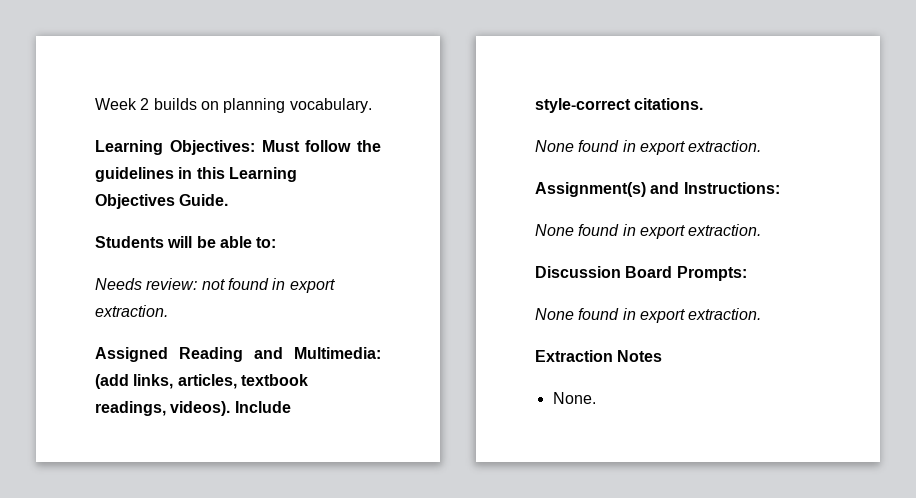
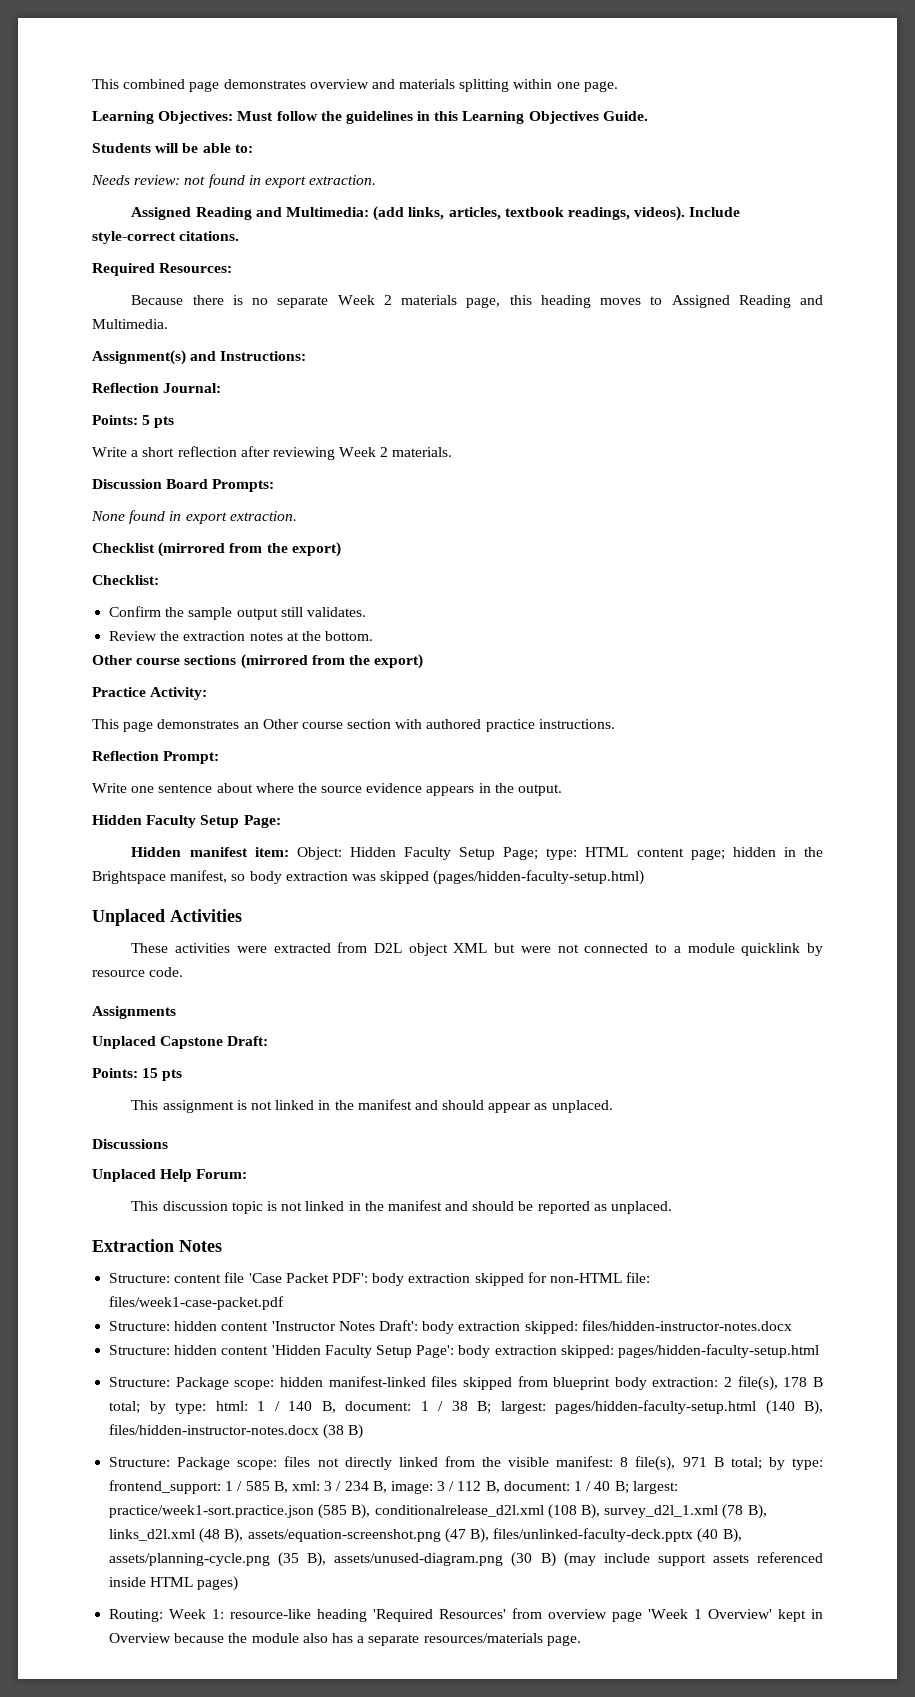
- Week 2 builds on planning vocabulary.
+ This combined page demonstrates overview and materials splitting within one page.
  Include style-correct citations.
- None found in export extraction.
+ Required Resources:
+ Because there is no separate Week 2 materials page, this heading moves to Assigned Reading and Multimedia.
  Assignment(s) and Instructions:
- None found in export extraction.
+ Reflection Journal:
+ Points: 5 pts
+ Write a short reflection after reviewing Week 2 materials.
+ Checklist (mirrored from the export)
+ Checklist:
+ Confirm the sample output still validates.
+ Review the extraction notes at the bottom.
+ Other course sections (mirrored from the export)
+ Practice Activity:
+ This page demonstrates an Other course section with authored practice instructions.
+ Reflection Prompt:
+ Write one sentence about where the source evidence appears in the output.
+ Hidden Faculty Setup Page:
+ Hidden manifest item: Object: Hidden Faculty Setup Page; type: HTML content page; hidden in the Brightspace manifest, so body extraction was skipped (pages/hidden-faculty-setup.html)
+ Unplaced Activities
+ These activities were extracted from D2L object XML but were not connected to a module quicklink by resource code.
+ Assignments
+ Unplaced Capstone Draft:
+ Points: 15 pts
+ This assignment is not linked in the manifest and should appear as unplaced.
+ Discussions
+ Unplaced Help Forum:
+ This discussion topic is not linked in the manifest and should be reported as unplaced.
  Extraction Notes
- None.
+ Structure: content file 'Case Packet PDF': body extraction skipped for non-HTML file: files/week1-case-packet.pdf
+ Structure: hidden content 'Instructor Notes Draft': body extraction skipped: files/hidden-instructor-notes.docx
+ Structure: hidden content 'Hidden Faculty Setup Page': body extraction skipped: pages/hidden-faculty-setup.html
+ Structure: Package scope: hidden manifest-linked files skipped from blueprint body extraction: 2 file(s), 178 B total; by type: html: 1 / 140 B, document: 1 / 38 B; largest: pages/hidden-faculty-setup.html (140 B), files/hidden-instructor-notes.docx (38 B)
+ Structure: Package scope: files not directly linked from the visible manifest: 8 file(s), 971 B total; by type: frontend_support: 1 / 585 B, xml: 3 / 234 B, image: 3 / 112 B, document: 1 / 40 B; largest: practice/week1-sort.practice.json (585 B), conditionalrelease_d2l.xml (108 B), survey_d2l_1.xml (78 B), links_d2l.xml (48 B), assets/equation-screenshot.png (47 B), files/unlinked-faculty-deck.pptx (40 B), assets/planning-cycle.png (35 B), assets/unused-diagram.png (30 B) (may include support assets referenced inside HTML pages)
+ Routing: Week 1: resource-like heading 'Required Resources' from overview page 'Week 1 Overview' kept in Overview because the module also has a separate resources/materials page.

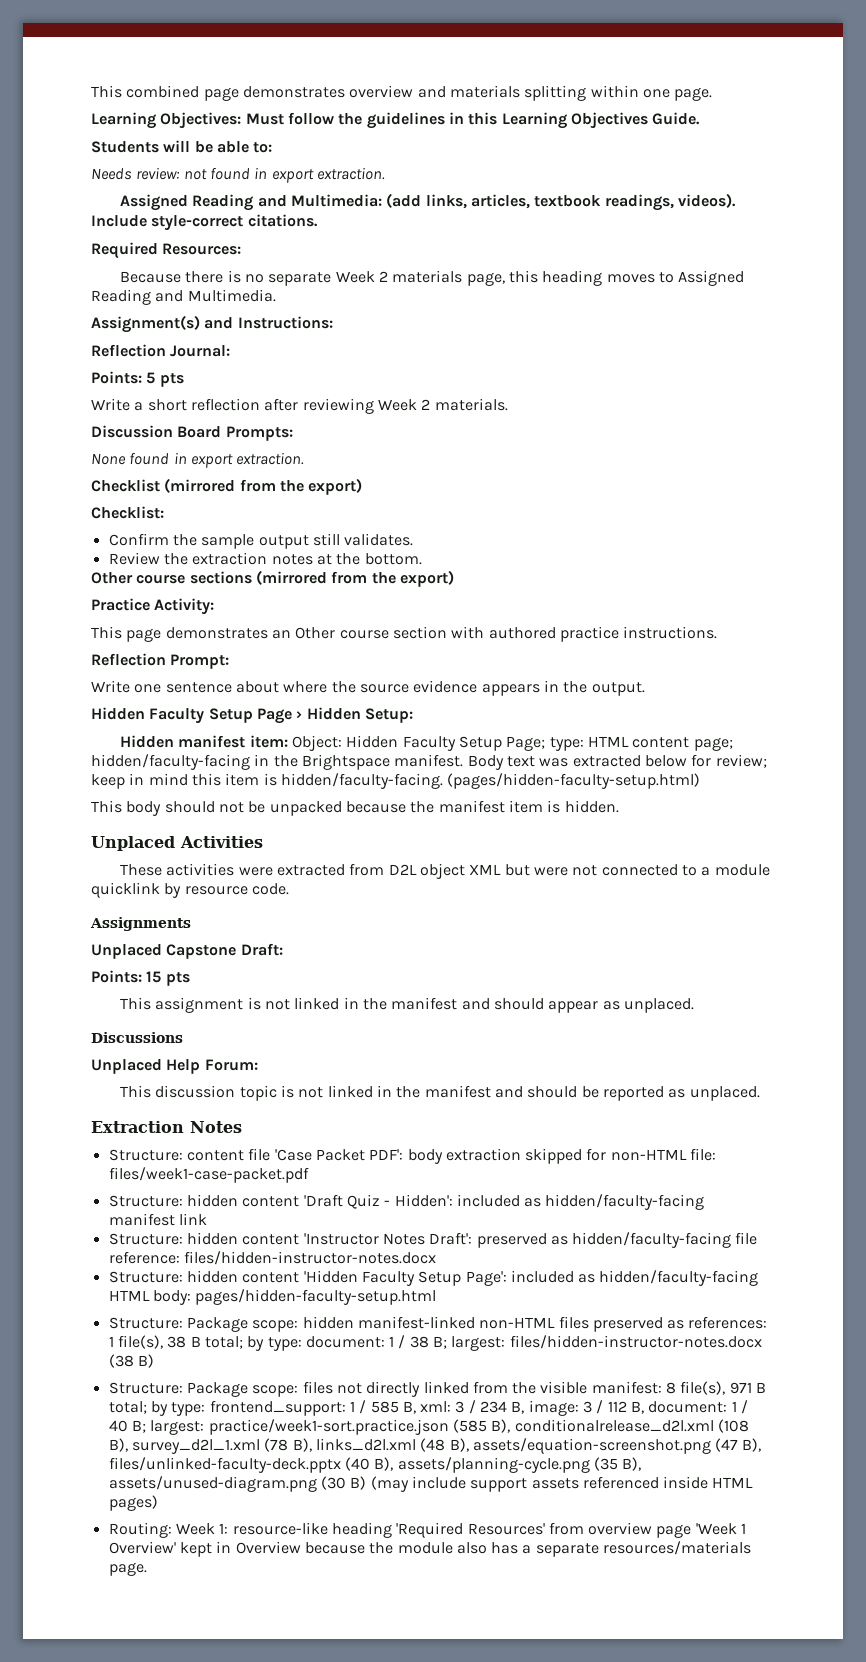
- Hidden Faculty Setup Page:
+ Hidden Faculty Setup Page › Hidden Setup:
- Hidden manifest item: Object: Hidden Faculty Setup Page; type: HTML content page; hidden in the Brightspace manifest, so body extraction was skipped (pages/hidden-faculty-setup.html)
+ Hidden manifest item: Object: Hidden Faculty Setup Page; type: HTML content page; hidden/faculty-facing in the Brightspace manifest. Body text was extracted below for review; keep in mind this item is hidden/faculty-facing. (pages/hidden-faculty-setup.html)
+ This body should not be unpacked because the manifest item is hidden.
+ Structure: hidden content 'Draft Quiz - Hidden': included as hidden/faculty-facing manifest link
- Structure: hidden content 'Instructor Notes Draft': body extraction skipped: files/hidden-instructor-notes.docx
+ Structure: hidden content 'Instructor Notes Draft': preserved as hidden/faculty-facing file reference: files/hidden-instructor-notes.docx
- Structure: hidden content 'Hidden Faculty Setup Page': body extraction skipped: pages/hidden-faculty-setup.html
+ Structure: hidden content 'Hidden Faculty Setup Page': included as hidden/faculty-facing HTML body: pages/hidden-faculty-setup.html
- Structure: Package scope: hidden manifest-linked files skipped from blueprint body extraction: 2 file(s), 178 B total; by type: html: 1 / 140 B, document: 1 / 38 B; largest: pages/hidden-faculty-setup.html (140 B), files/hidden-instructor-notes.docx (38 B)
+ Structure: Package scope: hidden manifest-linked non-HTML files preserved as references: 1 file(s), 38 B total; by type: document: 1 / 38 B; largest: files/hidden-instructor-notes.docx (38 B)

